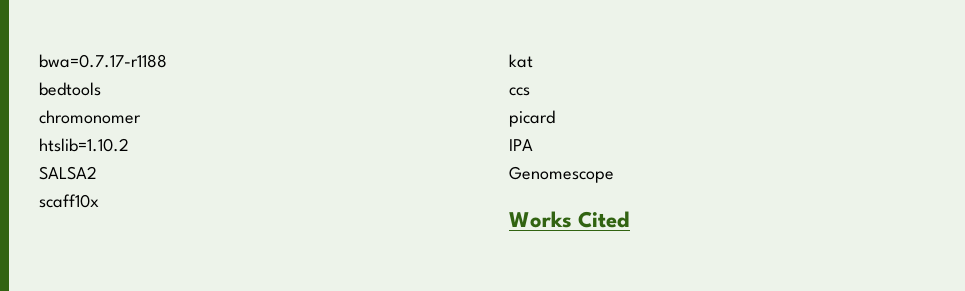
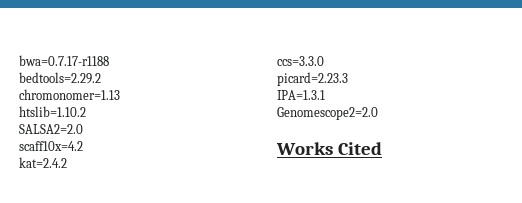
- bedtools
- chromonomer
+ bedtools=2.29.2
+ chromonomer=1.13
- SALSA2
- scaff10x
- kat
- ccs
- picard
- IPA
- Genomescope
+ SALSA2=2.0
+ scaff10x=4.2
+ kat=2.4.2
+ ccs=3.3.0
+ picard=2.23.3
+ IPA=1.3.1
+ Genomescope2=2.0

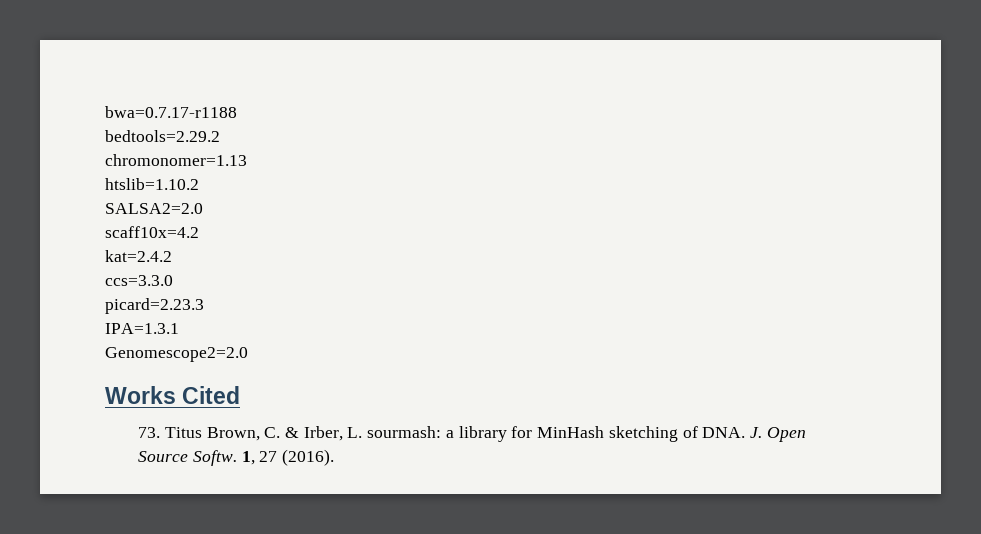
+ 73. Titus Brown, C. & Irber, L. sourmash: a library for MinHash sketching of DNA. J. Open Source Softw. 1, 27 (2016).

